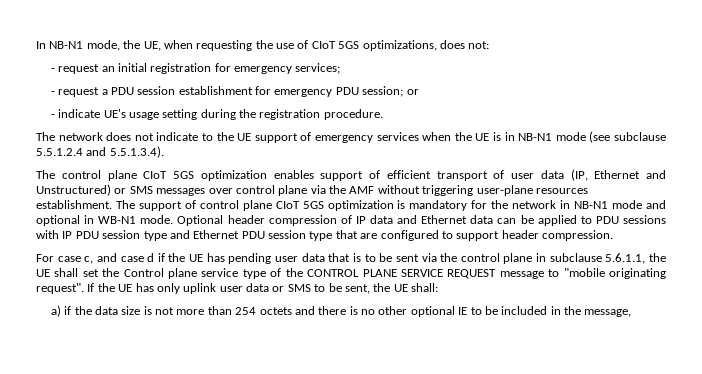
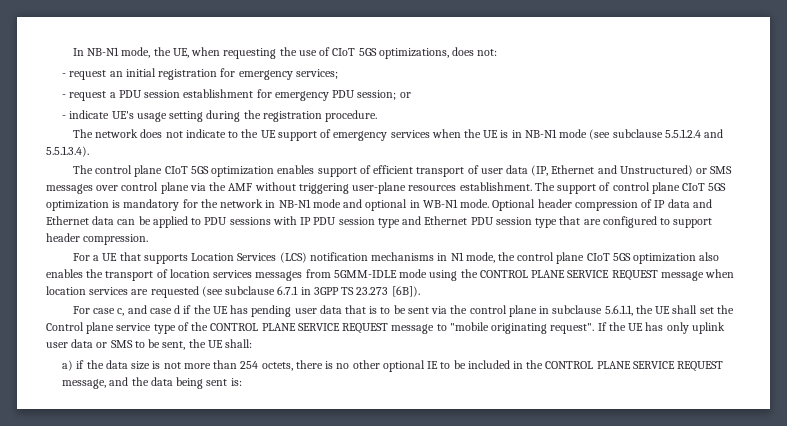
+ For a UE that supports Location Services (LCS) notification mechanisms in N1 mode, the control plane CIoT 5GS optimization also enables the transport of location services messages from 5GMM-IDLE mode using the CONTROL PLANE SERVICE REQUEST message when location services are requested (see subclause 6.7.1 in 3GPP TS 23.273 [6B]).
- a) if the data size is not more than 254 octets and there is no other optional IE to be included in the message,
+ a) if the data size is not more than 254 octets, there is no other optional IE to be included in the CONTROL PLANE SERVICE REQUEST message, and the data being sent is:

